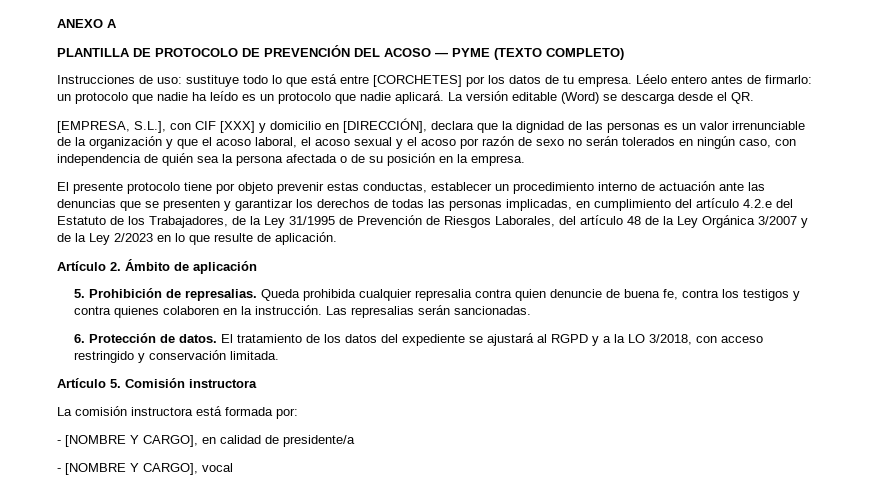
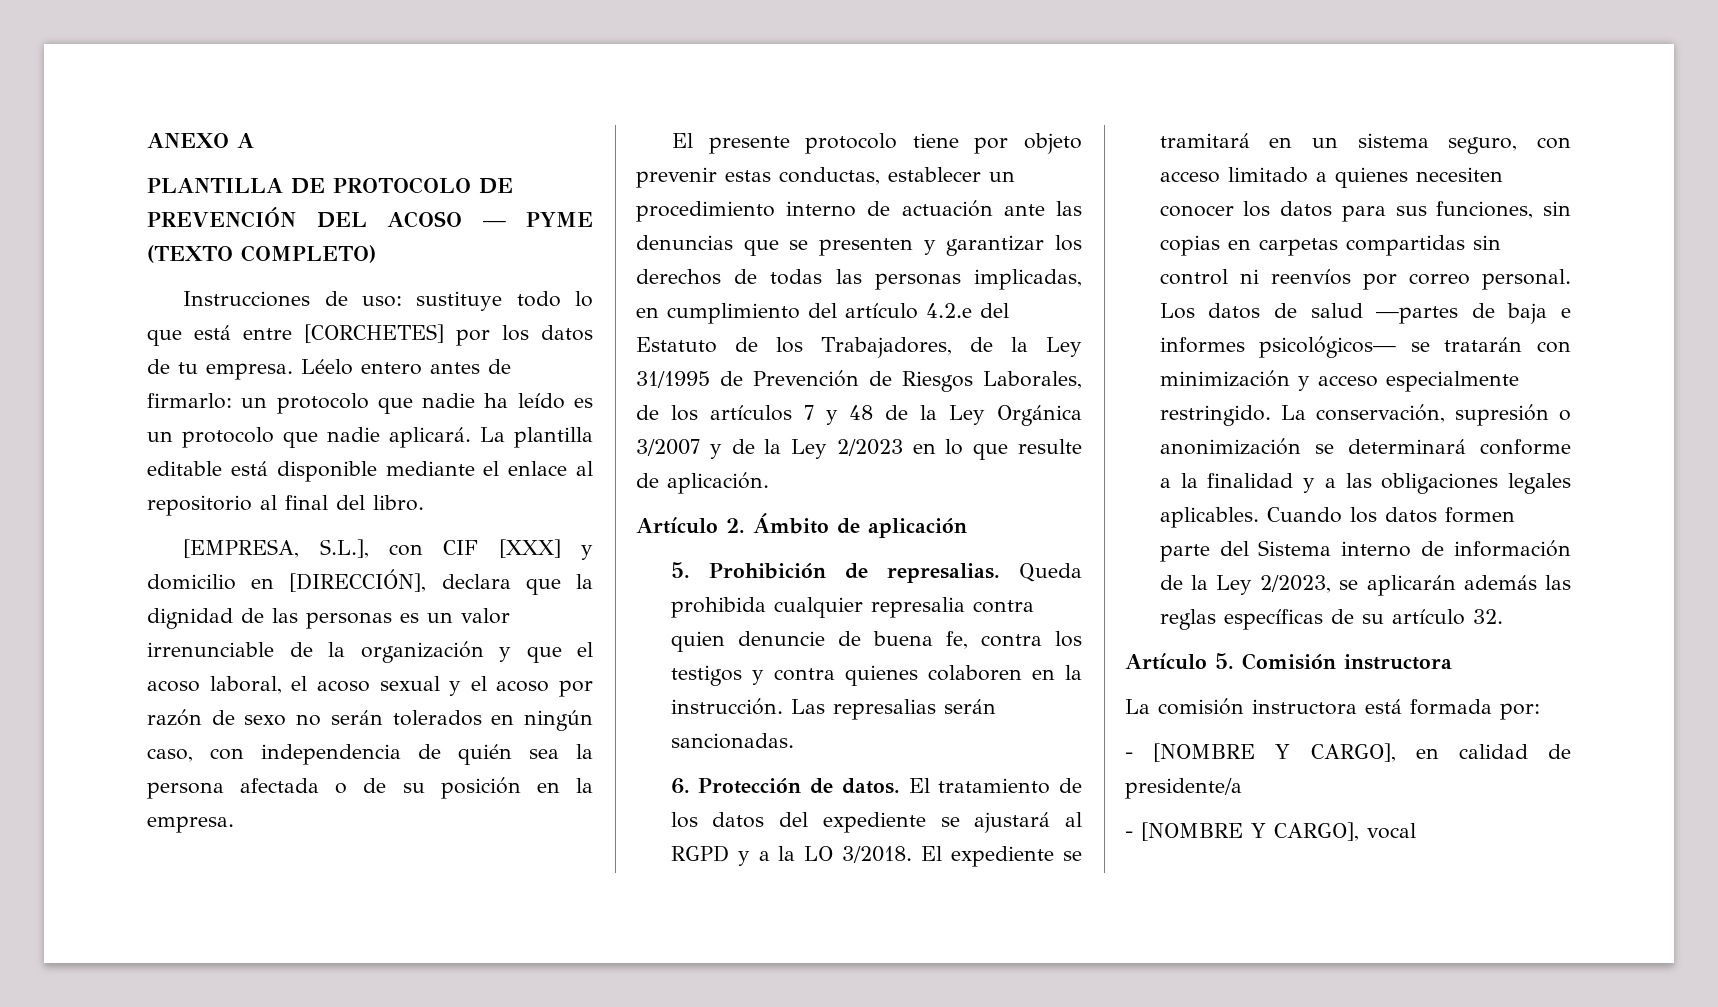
- La versión editable (Word) se descarga desde el QR.
+ La plantilla editable está disponible mediante el enlace al repositorio al final del libro.
- El presente protocolo tiene por objeto prevenir estas conductas, establecer un procedimiento interno de actuación ante las denuncias que se presenten y garantizar los derechos de todas las personas implicadas, en cumplimiento del artículo 4.2.e del Estatuto de los Trabajadores, de la Ley 31/1995 de Prevención de Riesgos Laborales, del artículo 48 de la Ley Orgánica 3/2007 y de la Ley 2/2023 en lo que resulte de aplicación.
+ El presente protocolo tiene por objeto prevenir estas conductas, establecer un procedimiento interno de actuación ante las denuncias que se presenten y garantizar los derechos de todas las personas implicadas, en cumplimiento del artículo 4.2.e del Estatuto de los Trabajadores, de la Ley 31/1995 de Prevención de Riesgos Laborales, de los artículos 7 y 48 de la Ley Orgánica 3/2007 y de la Ley 2/2023 en lo que resulte de aplicación.
- El tratamiento de los datos del expediente se ajustará al RGPD y a la LO 3/2018, con acceso restringido y conservación limitada.
+ El tratamiento de los datos del expediente se ajustará al RGPD y a la LO 3/2018. El expediente se tramitará en un sistema seguro, con acceso limitado a quienes necesiten conocer los datos para sus funciones, sin copias en carpetas compartidas sin control ni reenvíos por correo personal. Los datos de salud —partes de baja e informes psicológicos— se tratarán con minimización y acceso especialmente restringido. La conservación, supresión o anonimización se determinará conforme a la finalidad y a las obligaciones legales aplicables. Cuando los datos formen parte del Sistema interno de información de la Ley 2/2023, se aplicarán además las reglas específicas de su artículo 32.

